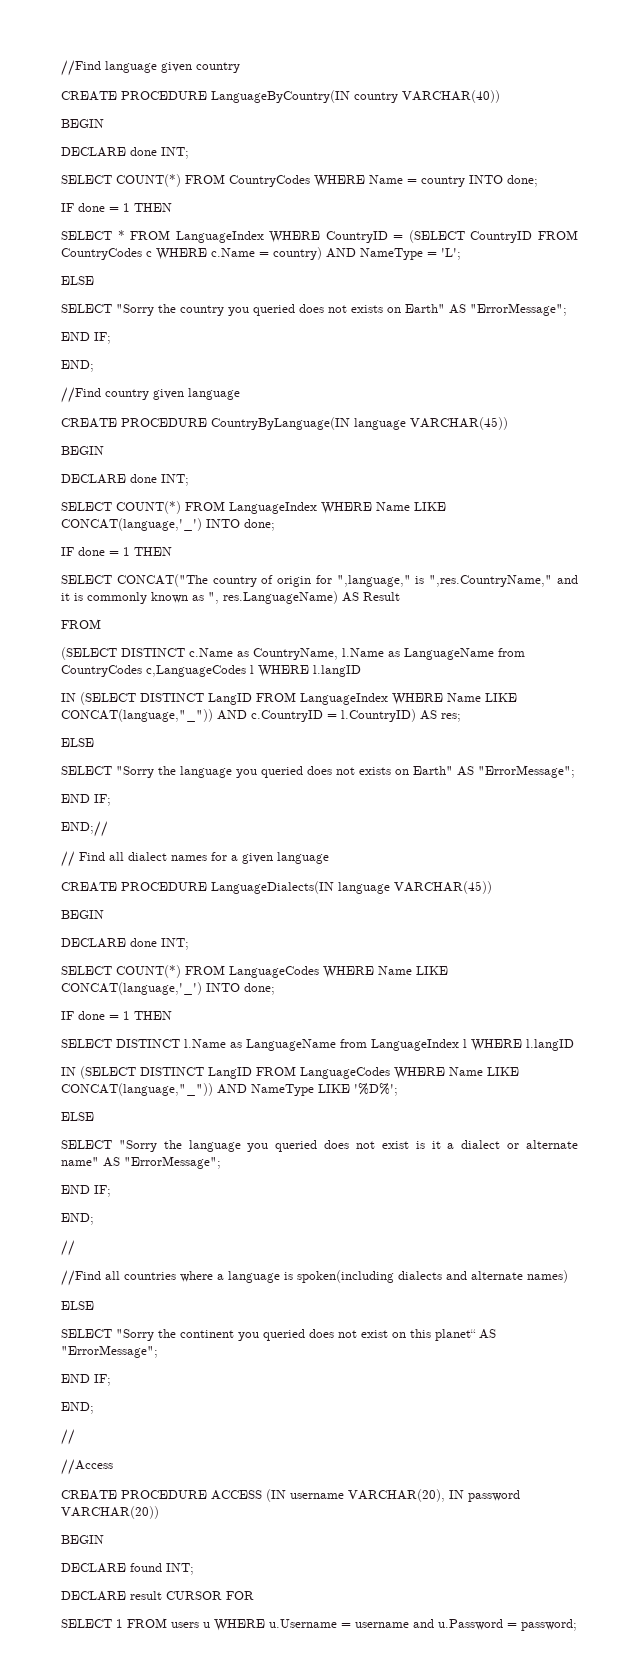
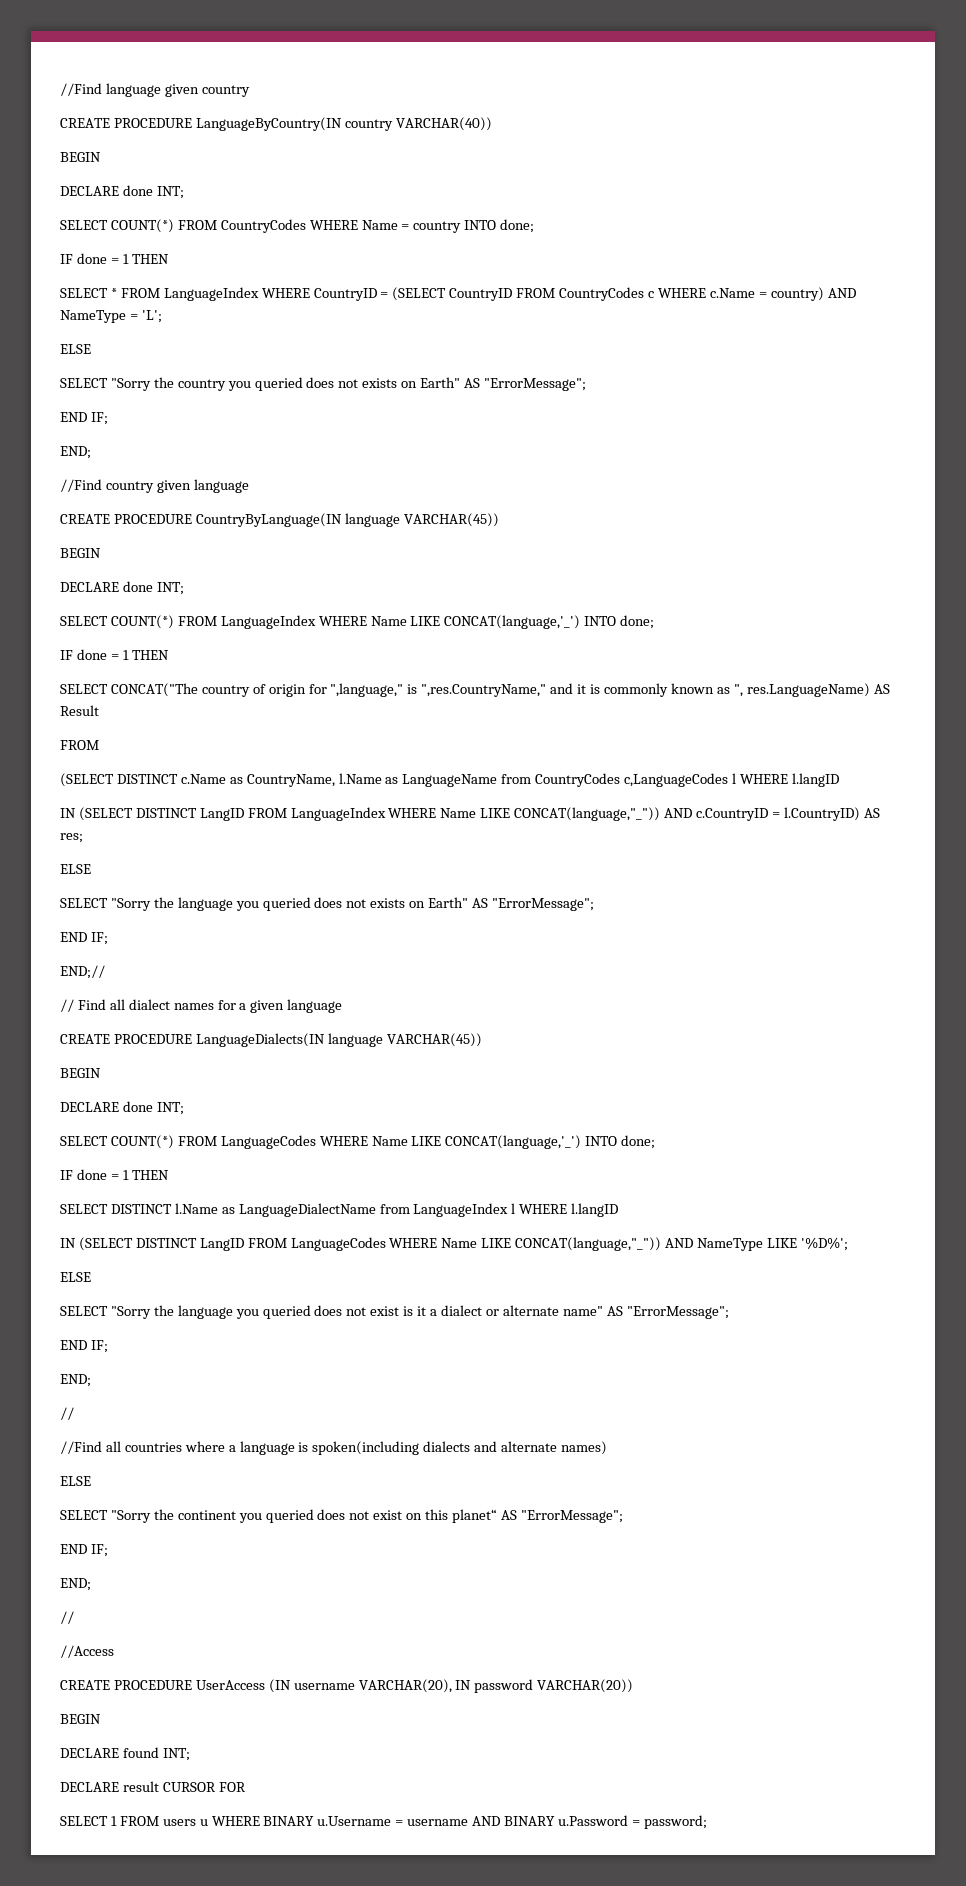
- SELECT DISTINCT l.Name as LanguageName from LanguageIndex l WHERE l.langID
+ SELECT DISTINCT l.Name as LanguageDialectName from LanguageIndex l WHERE l.langID
- CREATE PROCEDURE ACCESS (IN username VARCHAR(20), IN password VARCHAR(20))
+ CREATE PROCEDURE UserAccess (IN username VARCHAR(20), IN password VARCHAR(20))
- SELECT 1 FROM users u WHERE u.Username = username and u.Password = password;
+ SELECT 1 FROM users u WHERE BINARY u.Username = username AND BINARY u.Password = password;

